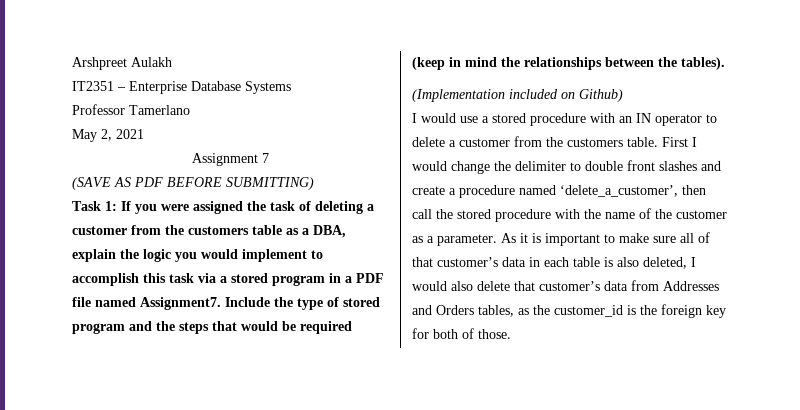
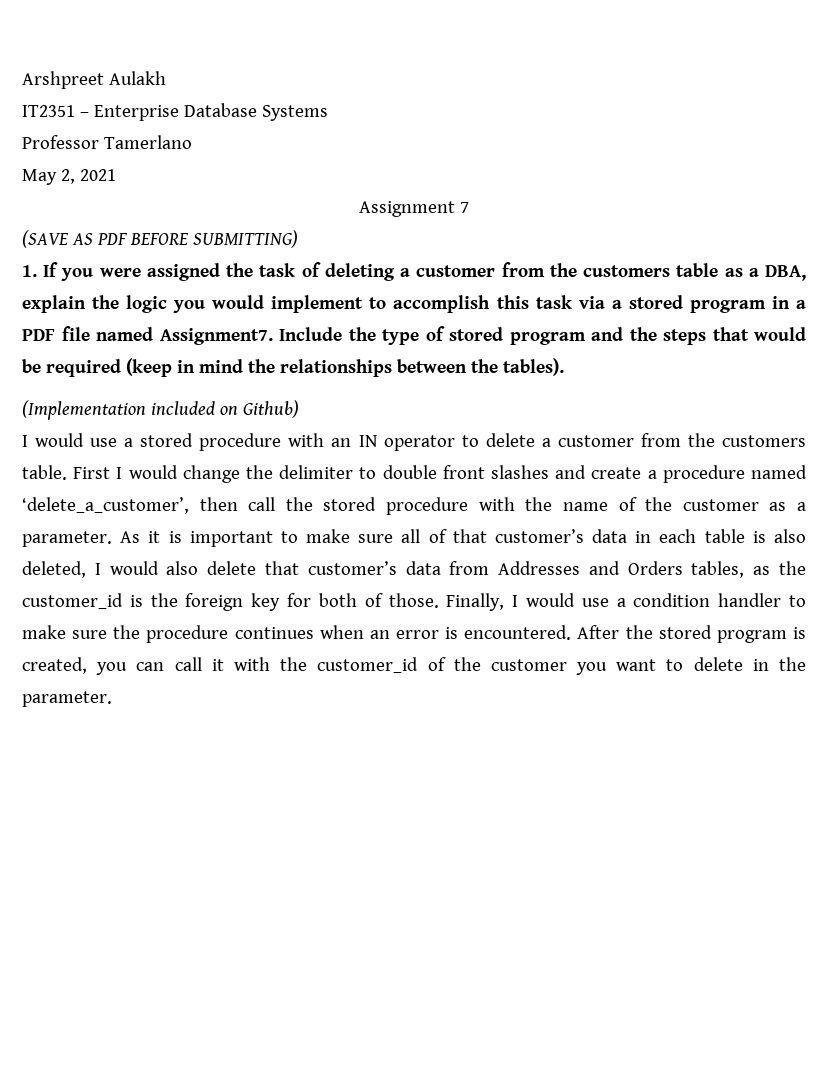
- Task 1: If you were assigned the task of deleting a customer from the customers table as a DBA, explain the logic you would implement to accomplish this task via a stored program in a PDF file named Assignment7.
+ 1. If you were assigned the task of deleting a customer from the customers table as a DBA, explain the logic you would implement to accomplish this task via a stored program in a PDF file named Assignment7.
+ Finally, I would use a condition handler to make sure the procedure continues when an error is encountered. After the stored program is created, you can call it with the customer_id of the customer you want to delete in the parameter.

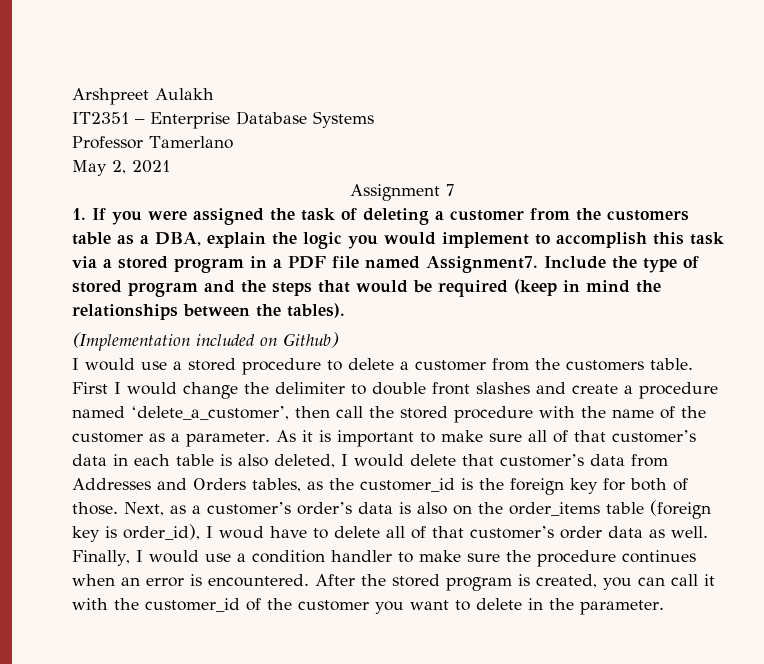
- (SAVE AS PDF BEFORE SUBMITTING)
- I would use a stored procedure with an IN operator to delete a customer from the customers table.
+ I would use a stored procedure to delete a customer from the customers table.
- As it is important to make sure all of that customer’s data in each table is also deleted, I would also delete that customer’s data from Addresses and Orders tables, as the customer_id is the foreign key for both of those.
+ As it is important to make sure all of that customer’s data in each table is also deleted, I would delete that customer’s data from Addresses and Orders tables, as the customer_id is the foreign key for both of those.
+ Next, as a customer’s order’s data is also on the order_items table (foreign key is order_id), I woud have to delete all of that customer’s order data as well.

